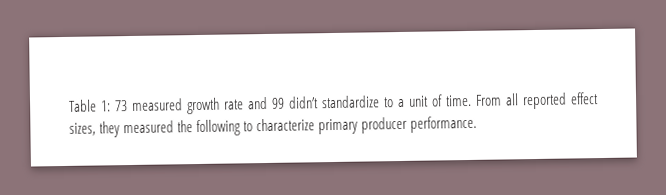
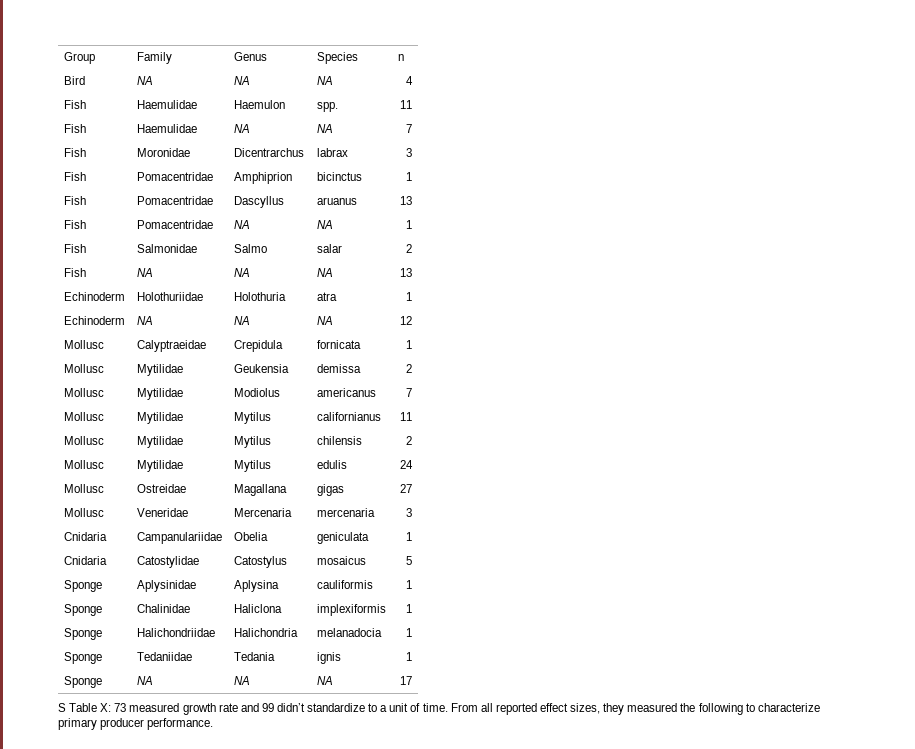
- Table 1: 73 measured growth rate and 99 didn’t standardize to a unit of time.
+ Group | Family | Genus | Species | n
+ Bird | NA | NA | NA | 4
+ Fish | Haemulidae | Haemulon | spp. | 11
+ Fish | Haemulidae | NA | NA | 7
+ Fish | Moronidae | Dicentrarchus | labrax | 3
+ Fish | Pomacentridae | Amphiprion | bicinctus | 1
+ Fish | Pomacentridae | Dascyllus | aruanus | 13
+ Fish | Pomacentridae | NA | NA | 1
+ Fish | Salmonidae | Salmo | salar | 2
+ Fish | NA | NA | NA | 13
+ Echinoderm | Holothuriidae | Holothuria | atra | 1
+ Echinoderm | NA | NA | NA | 12
+ Mollusc | Calyptraeidae | Crepidula | fornicata | 1
+ Mollusc | Mytilidae | Geukensia | demissa | 2
+ Mollusc | Mytilidae | Modiolus | americanus | 7
+ Mollusc | Mytilidae | Mytilus | californianus | 11
+ Mollusc | Mytilidae | Mytilus | chilensis | 2
+ Mollusc | Mytilidae | Mytilus | edulis | 24
+ Mollusc | Ostreidae | Magallana | gigas | 27
+ Mollusc | Veneridae | Mercenaria | mercenaria | 3
+ Cnidaria | Campanulariidae | Obelia | geniculata | 1
+ Cnidaria | Catostylidae | Catostylus | mosaicus | 5
+ Sponge | Aplysinidae | Aplysina | cauliformis | 1
+ Sponge | Chalinidae | Haliclona | implexiformis | 1
+ Sponge | Halichondriidae | Halichondria | melanadocia | 1
+ Sponge | Tedaniidae | Tedania | ignis | 1
+ Sponge | NA | NA | NA | 17
+ S Table X: 73 measured growth rate and 99 didn’t standardize to a unit of time.

